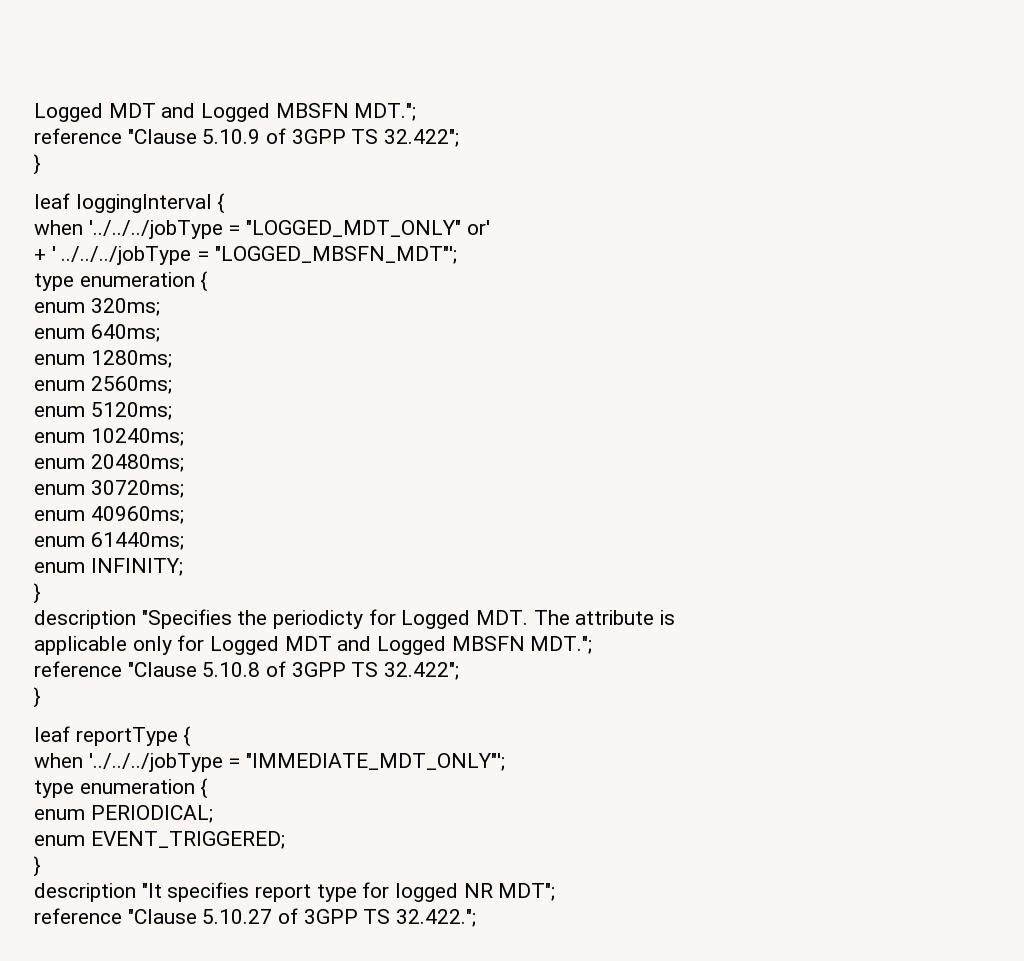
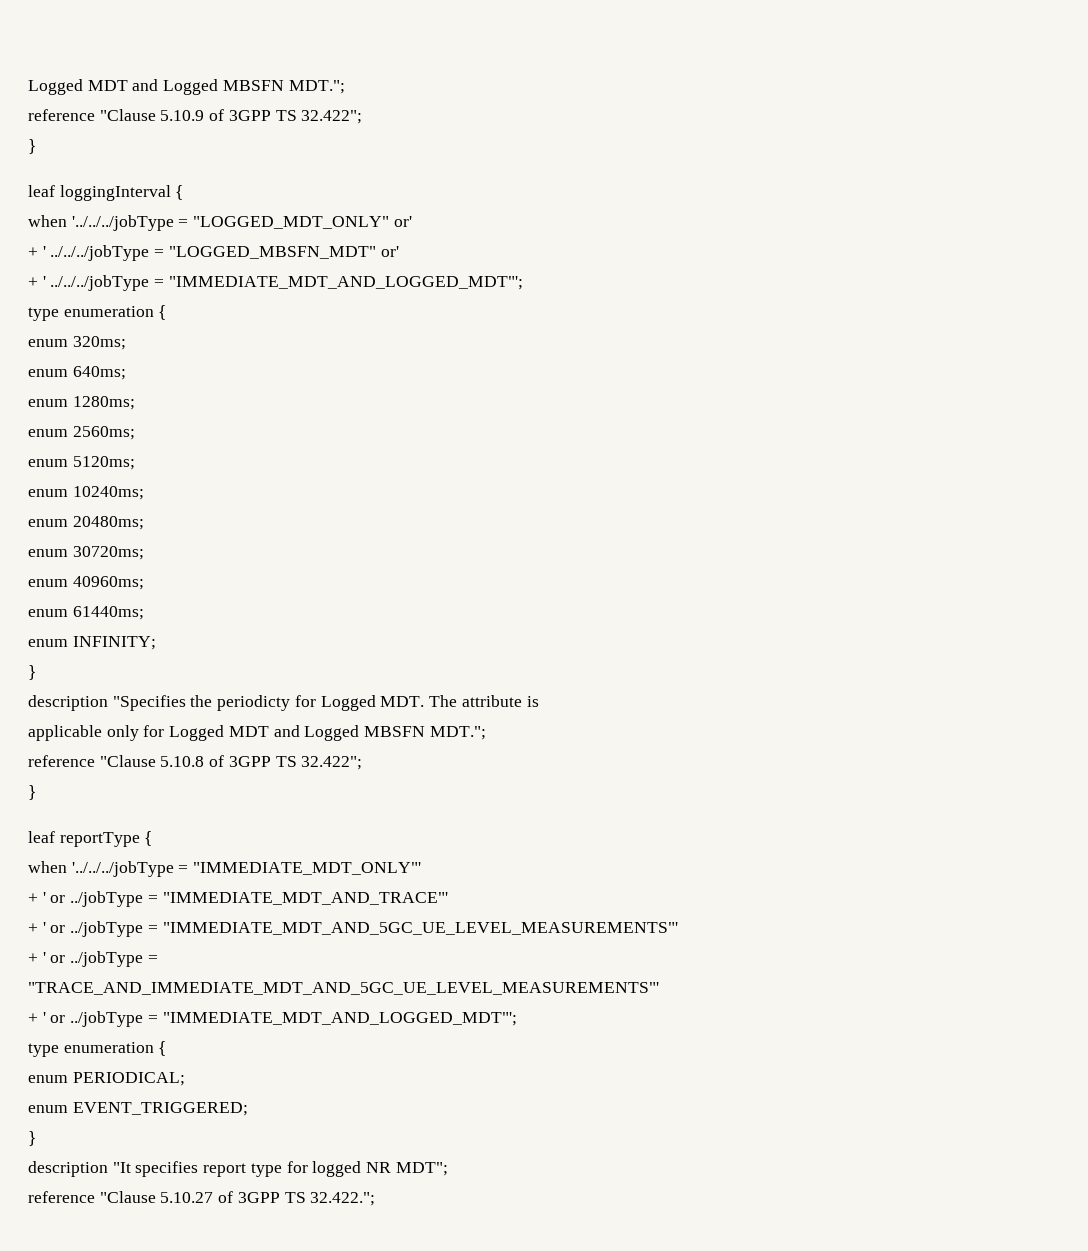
- + ' ../../../jobType = "LOGGED_MBSFN_MDT"';
+ + ' ../../../jobType = "LOGGED_MBSFN_MDT" or'
+ + ' ../../../jobType = "IMMEDIATE_MDT_AND_LOGGED_MDT"';
- when '../../../jobType = "IMMEDIATE_MDT_ONLY"';
+ when '../../../jobType = "IMMEDIATE_MDT_ONLY"'
+ + ' or ../jobType = "IMMEDIATE_MDT_AND_TRACE"'
+ + ' or ../jobType = "IMMEDIATE_MDT_AND_5GC_UE_LEVEL_MEASUREMENTS"'
+ + ' or ../jobType =
+ "TRACE_AND_IMMEDIATE_MDT_AND_5GC_UE_LEVEL_MEASUREMENTS"'
+ + ' or ../jobType = "IMMEDIATE_MDT_AND_LOGGED_MDT"';

